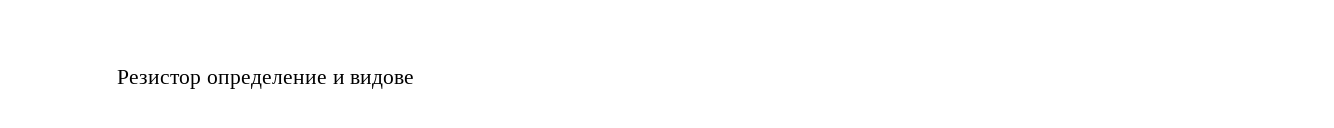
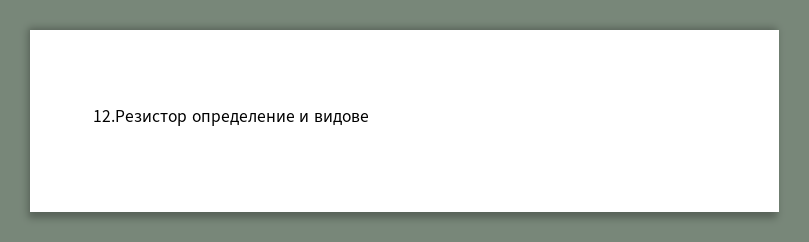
- Резистор определение и видове
+ 12.Резистор определение и видове

